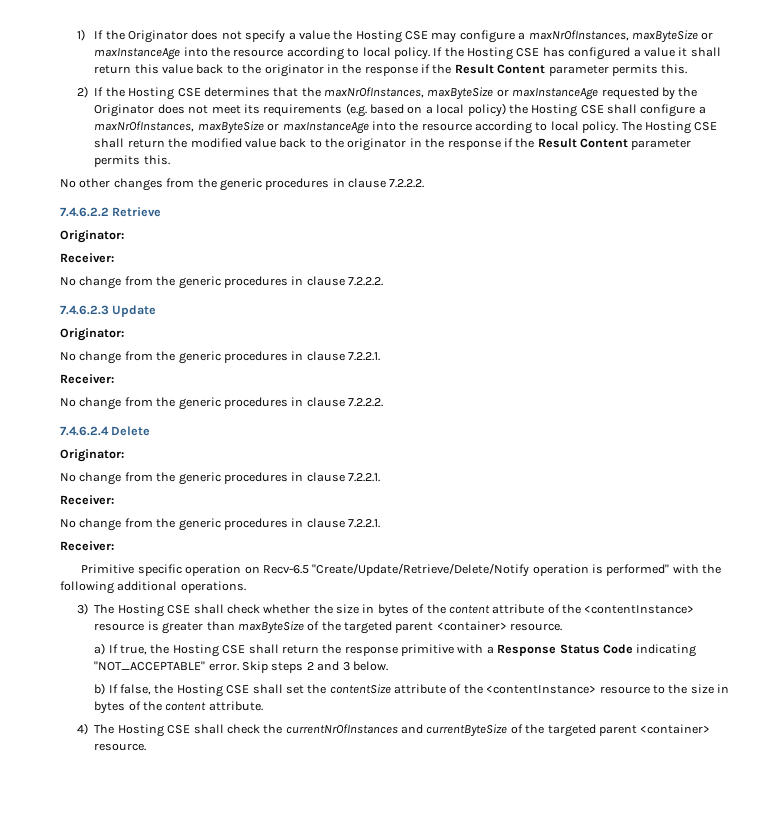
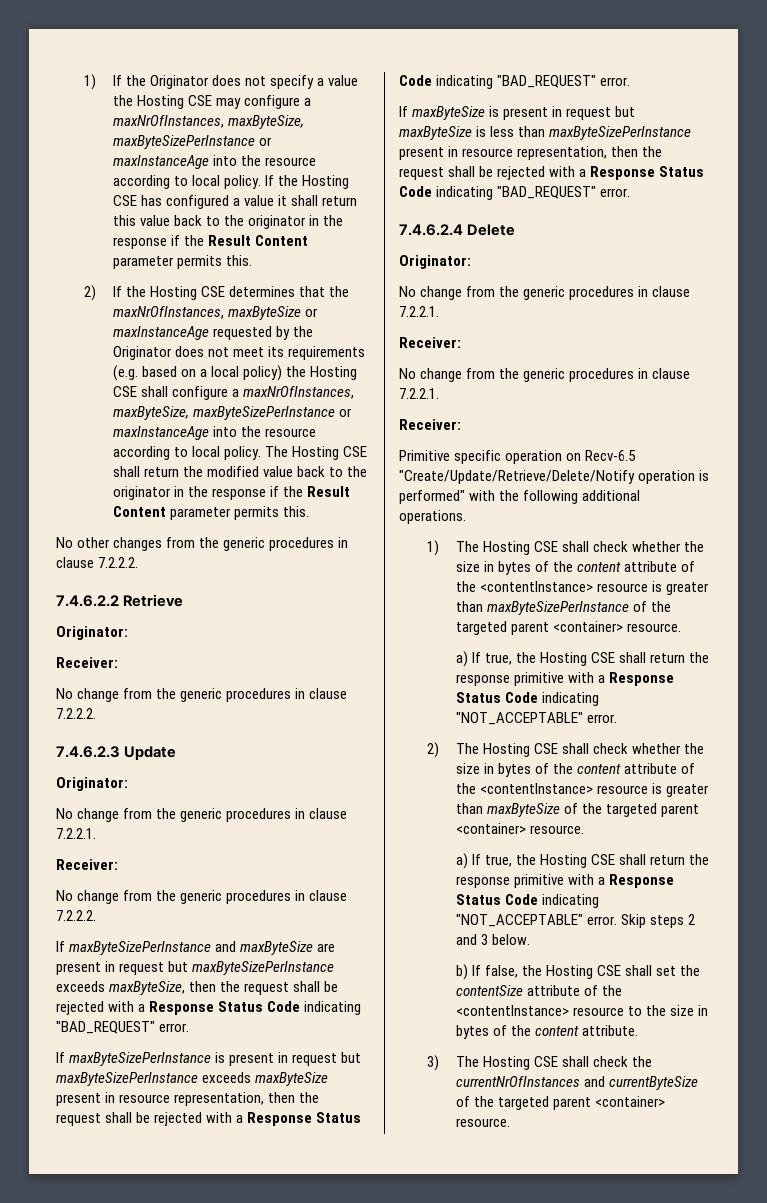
- 1) If the Originator does not specify a value the Hosting CSE may configure a maxNrOfInstances, maxByteSize or maxInstanceAge into the resource according to local policy.
+ 1) If the Originator does not specify a value the Hosting CSE may configure a maxNrOfInstances, maxByteSize, maxByteSizePerInstance or maxInstanceAge into the resource according to local policy.
- 2) If the Hosting CSE determines that the maxNrOfInstances, maxByteSize or maxInstanceAge requested by the Originator does not meet its requirements (e.g. based on a local policy) the Hosting CSE shall configure a maxNrOfInstances, maxByteSize or maxInstanceAge into the resource according to local policy.
+ 2) If the Hosting CSE determines that the maxNrOfInstances, maxByteSize or maxInstanceAge requested by the Originator does not meet its requirements (e.g. based on a local policy) the Hosting CSE shall configure a maxNrOfInstances, maxByteSize, maxByteSizePerInstance or maxInstanceAge into the resource according to local policy.
+ If maxByteSizePerInstance and maxByteSize are present in request but maxByteSizePerInstance exceeds maxByteSize, then the request shall be rejected with a Response Status Code indicating "BAD_REQUEST" error.
+ If maxByteSizePerInstance is present in request but maxByteSizePerInstance exceeds maxByteSize present in resource representation, then the request shall be rejected with a Response Status Code indicating "BAD_REQUEST" error.
+ If maxByteSize is present in request but maxByteSize is less than maxByteSizePerInstance present in resource representation, then the request shall be rejected with a Response Status Code indicating "BAD_REQUEST" error.
- 3) The Hosting CSE shall check whether the size in bytes of the content attribute of the <contentInstance> resource is greater than maxByteSize of the targeted parent <container> resource.
+ 1) The Hosting CSE shall check whether the size in bytes of the content attribute of the <contentInstance> resource is greater than maxByteSizePerInstance of the targeted parent <container> resource.
+ a) If true, the Hosting CSE shall return the response primitive with a Response Status Code indicating "NOT_ACCEPTABLE" error.
+ 2) The Hosting CSE shall check whether the size in bytes of the content attribute of the <contentInstance> resource is greater than maxByteSize of the targeted parent <container> resource.
- 4) The Hosting CSE shall check the currentNrOfInstances and currentByteSize of the targeted parent <container> resource.
+ 3) The Hosting CSE shall check the currentNrOfInstances and currentByteSize of the targeted parent <container> resource.

